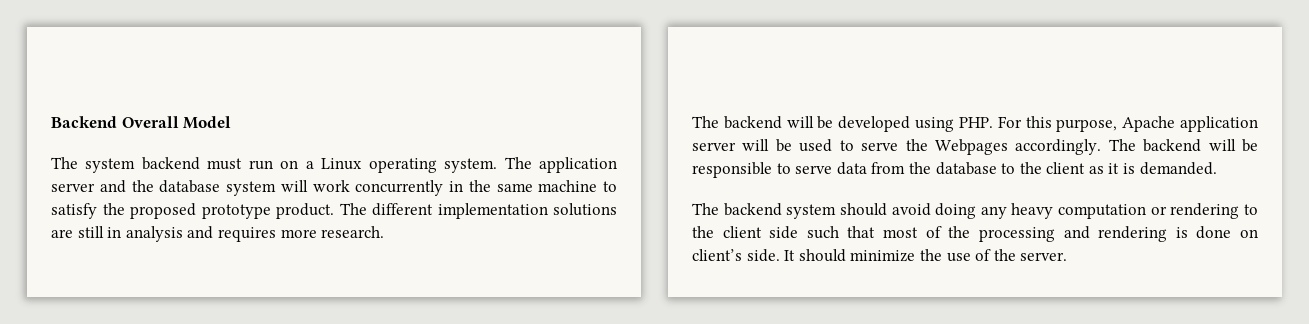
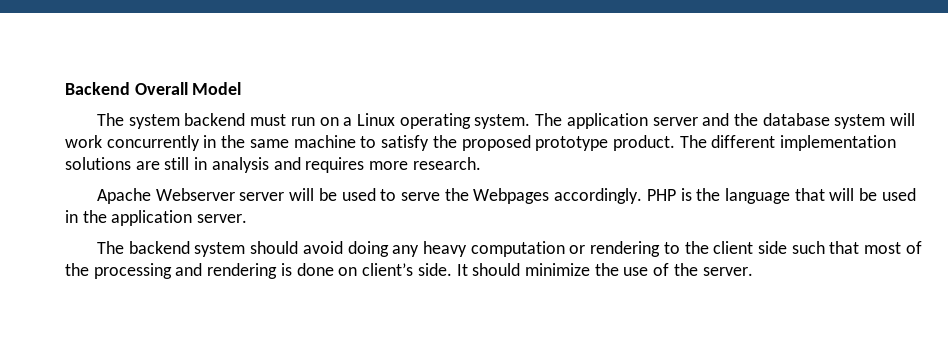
- The backend will be developed using PHP. For this purpose, Apache application server will be used to serve the Webpages accordingly.
+ Apache Webserver server will be used to serve the Webpages accordingly.
- The backend will be responsible to serve data from the database to the client as it is demanded.
+ PHP is the language that will be used in the application server.

